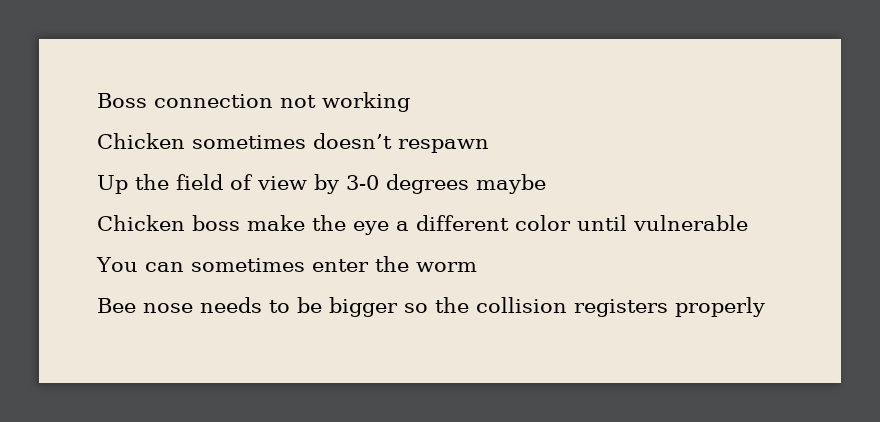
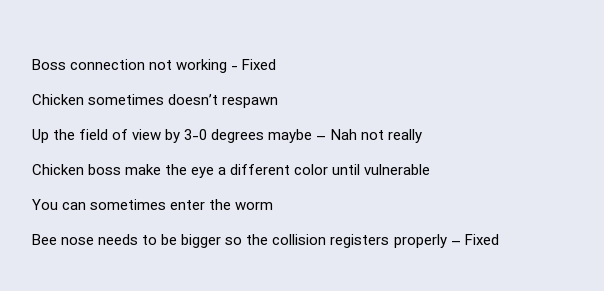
- Boss connection not working
+ Boss connection not working - Fixed
- Up the field of view by 3-0 degrees maybe
+ Up the field of view by 3-0 degrees maybe – Nah not really
- Bee nose needs to be bigger so the collision registers properly
+ Bee nose needs to be bigger so the collision registers properly – Fixed

